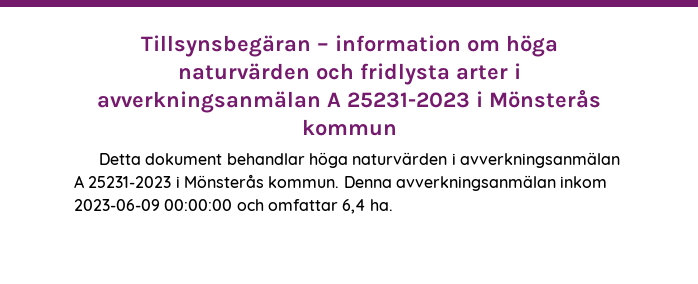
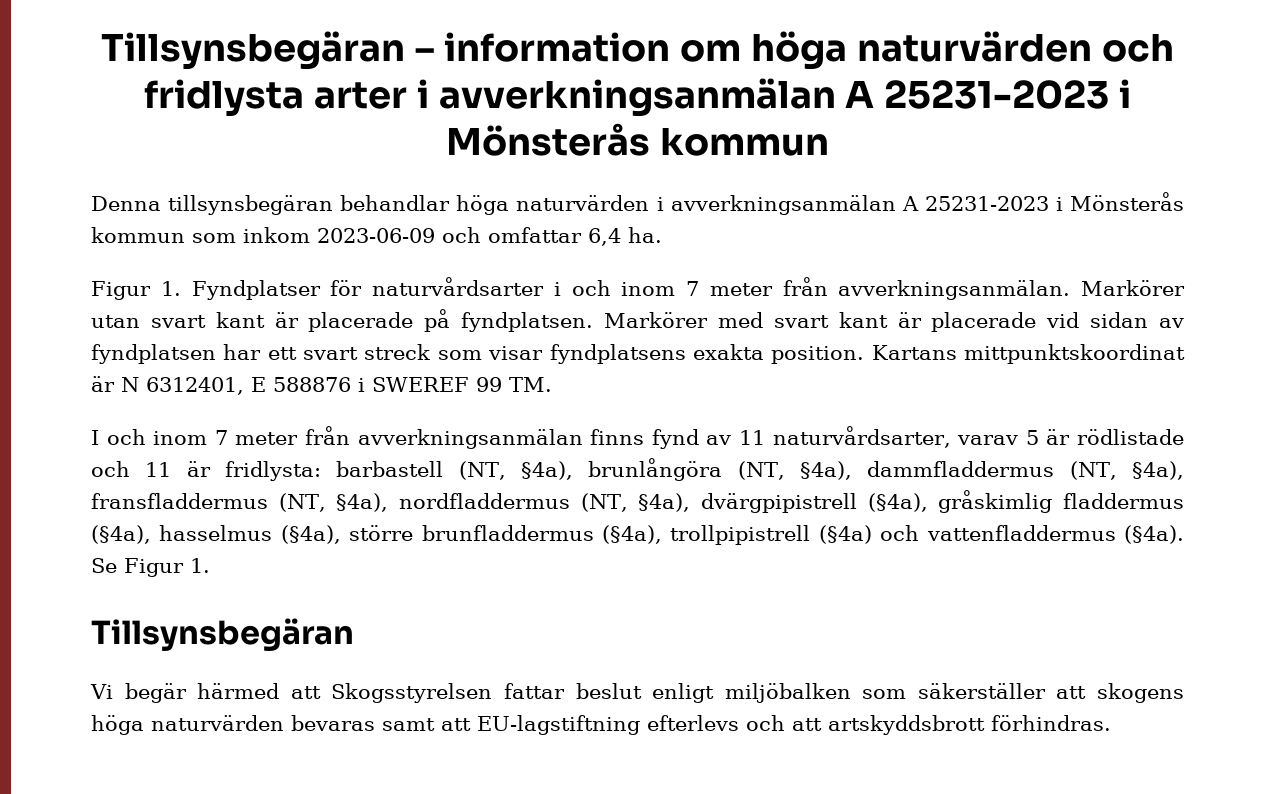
- Detta dokument behandlar höga naturvärden i avverkningsanmälan A 25231-2023 i Mönsterås kommun. Denna avverkningsanmälan inkom 2023-06-09 00:00:00 och omfattar 6,4 ha.
+ Denna tillsynsbegäran behandlar höga naturvärden i avverkningsanmälan A 25231-2023 i Mönsterås kommun som inkom 2023-06-09 och omfattar 6,4 ha.
+ Figur 1. Fyndplatser för naturvårdsarter i och inom 7 meter från avverkningsanmälan. Markörer utan svart kant är placerade på fyndplatsen. Markörer med svart kant är placerade vid sidan av fyndplatsen har ett svart streck som visar fyndplatsens exakta position. Kartans mittpunktskoordinat är N 6312401, E 588876 i SWEREF 99 TM.
+ I och inom 7 meter från avverkningsanmälan finns fynd av 11 naturvårdsarter, varav 5 är rödlistade och 11 är fridlysta: barbastell (NT, §4a), brunlångöra (NT, §4a), dammfladdermus (NT, §4a), fransfladdermus (NT, §4a), nordfladdermus (NT, §4a), dvärgpipistrell (§4a), gråskimlig fladdermus (§4a), hasselmus (§4a), större brunfladdermus (§4a), trollpipistrell (§4a) och vattenfladdermus (§4a). Se Figur 1.
+ Tillsynsbegäran
+ Vi begär härmed att Skogsstyrelsen fattar beslut enligt miljöbalken som säkerställer att skogens höga naturvärden bevaras samt att EU-lagstiftning efterlevs och att artskyddsbrott förhindras.

